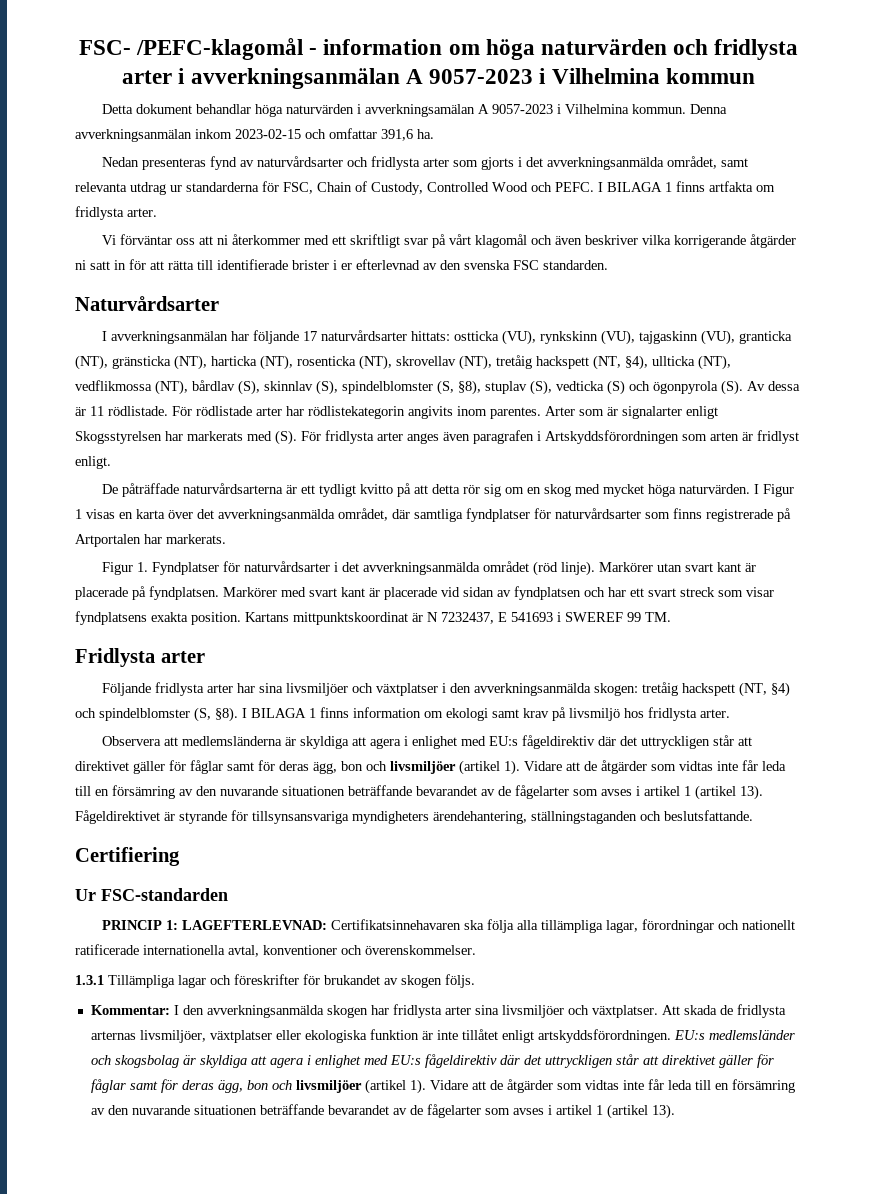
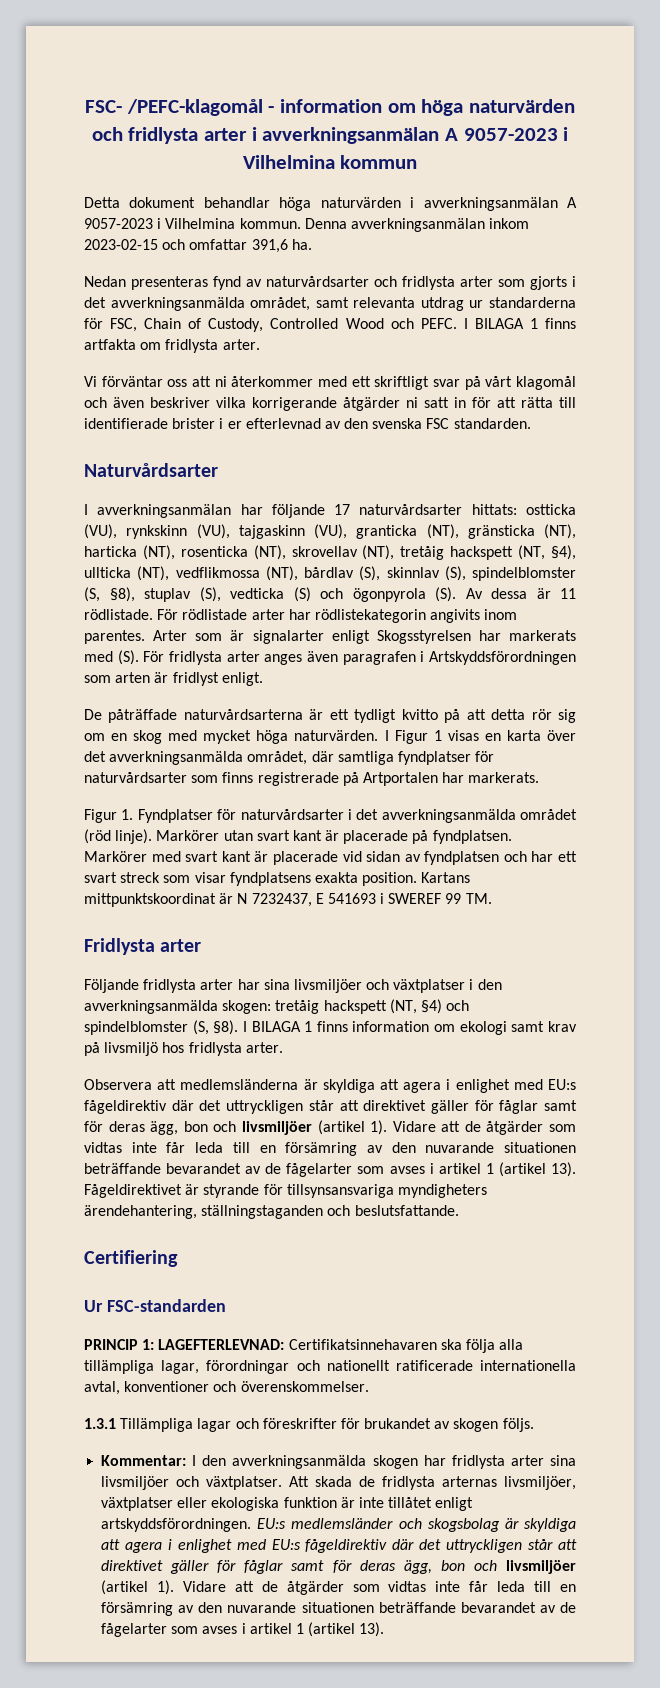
- Detta dokument behandlar höga naturvärden i avverkningsamälan A 9057-2023 i Vilhelmina kommun.
+ Detta dokument behandlar höga naturvärden i avverkningsanmälan A 9057-2023 i Vilhelmina kommun.

